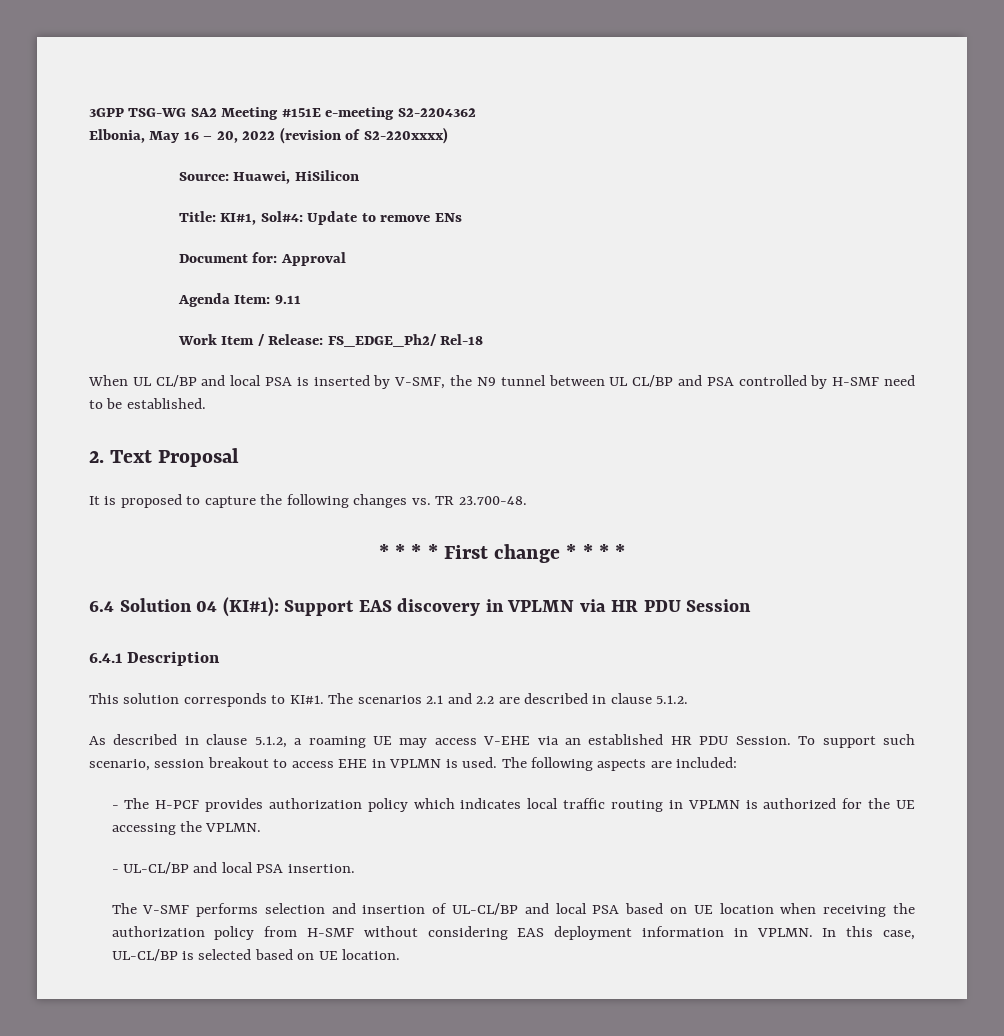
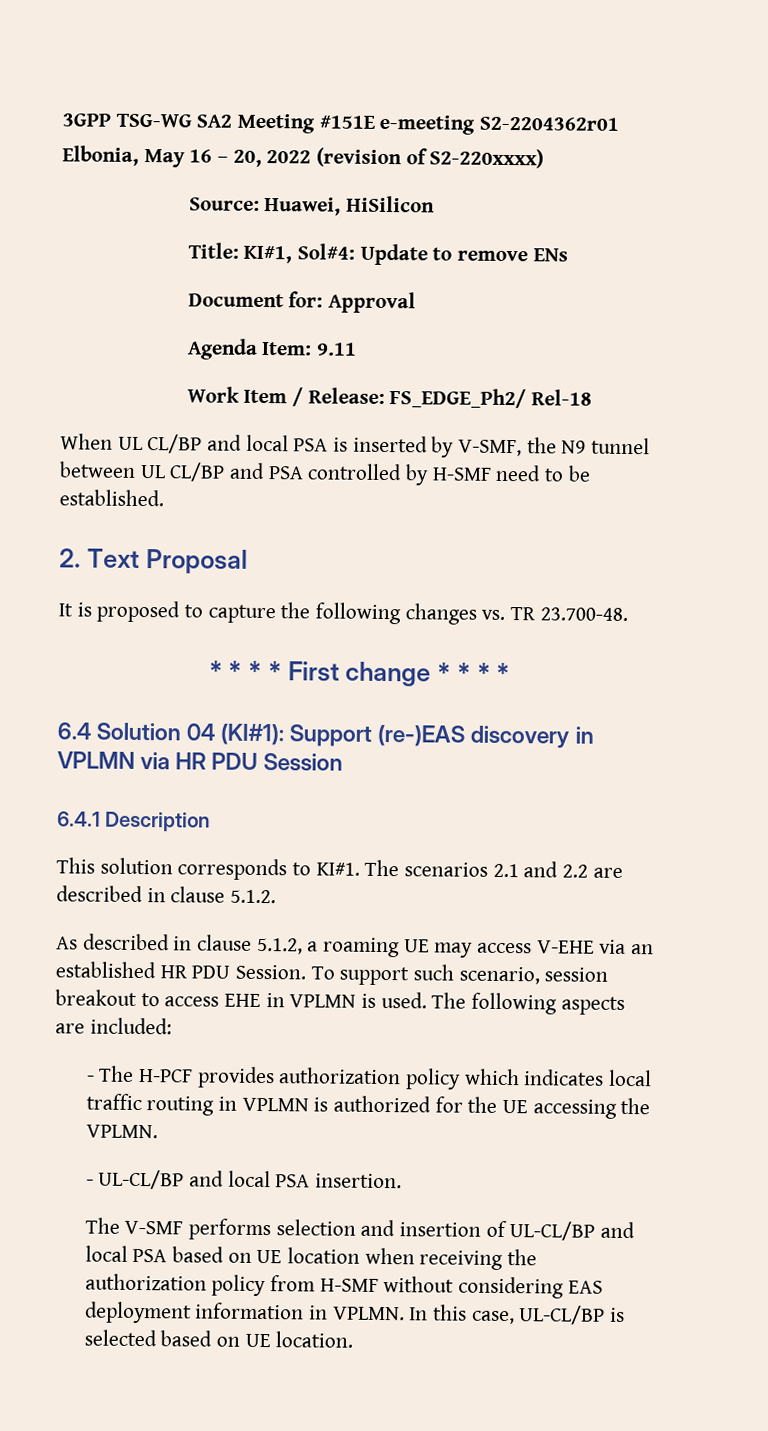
- 3GPP TSG-WG SA2 Meeting #151E e-meeting S2-2204362
+ 3GPP TSG-WG SA2 Meeting #151E e-meeting S2-2204362r01
- 6.4 Solution 04 (KI#1): Support EAS discovery in VPLMN via HR PDU Session
+ 6.4 Solution 04 (KI#1): Support (re-)EAS discovery in VPLMN via HR PDU Session

